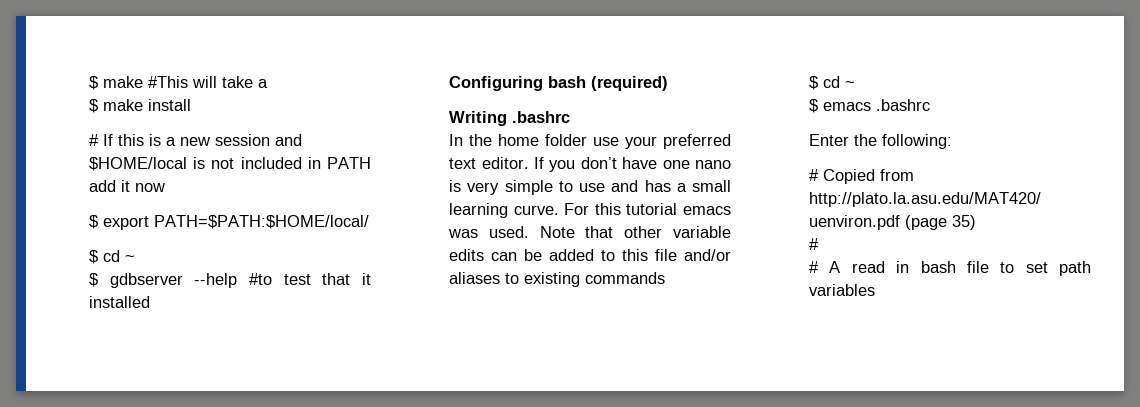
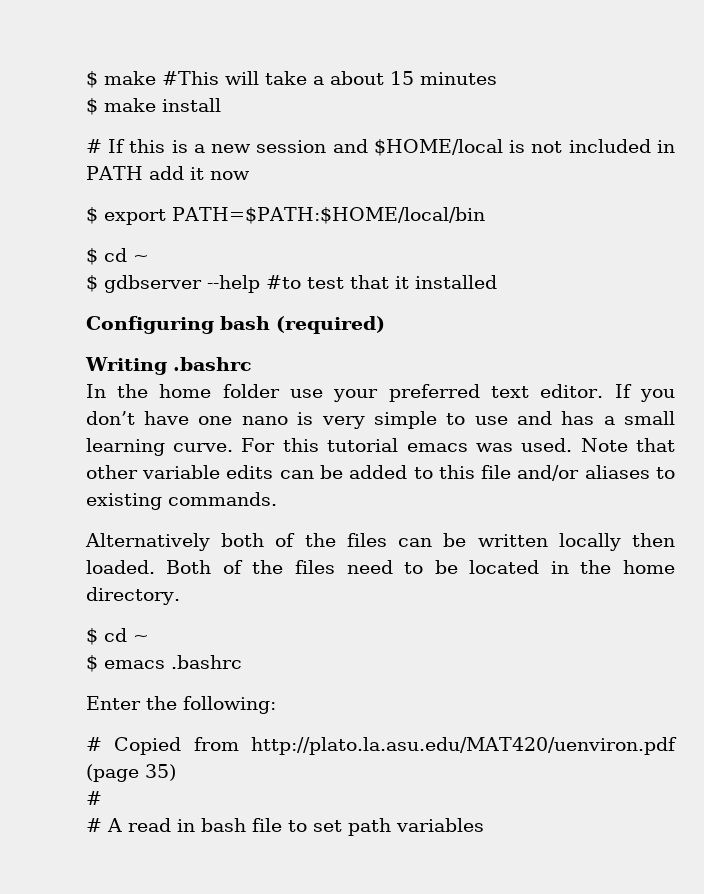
- $ make #This will take a
+ $ make #This will take a about 15 minutes
- $ export PATH=$PATH:$HOME/local/
+ $ export PATH=$PATH:$HOME/local/bin
- Note that other variable edits can be added to this file and/or aliases to existing commands
+ Note that other variable edits can be added to this file and/or aliases to existing commands.
+ Alternatively both of the files can be written locally then loaded. Both of the files need to be located in the home directory.

